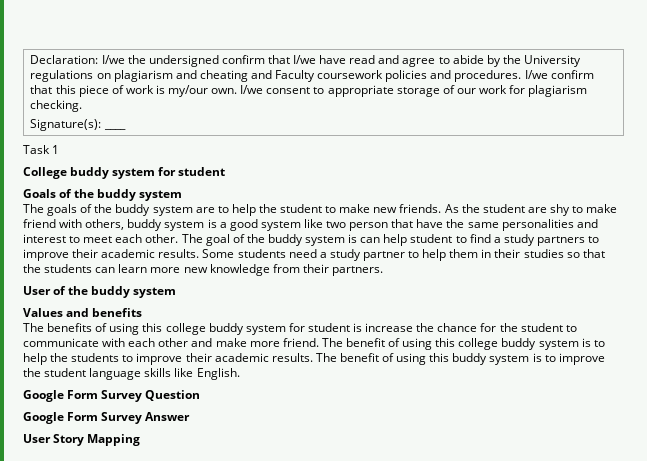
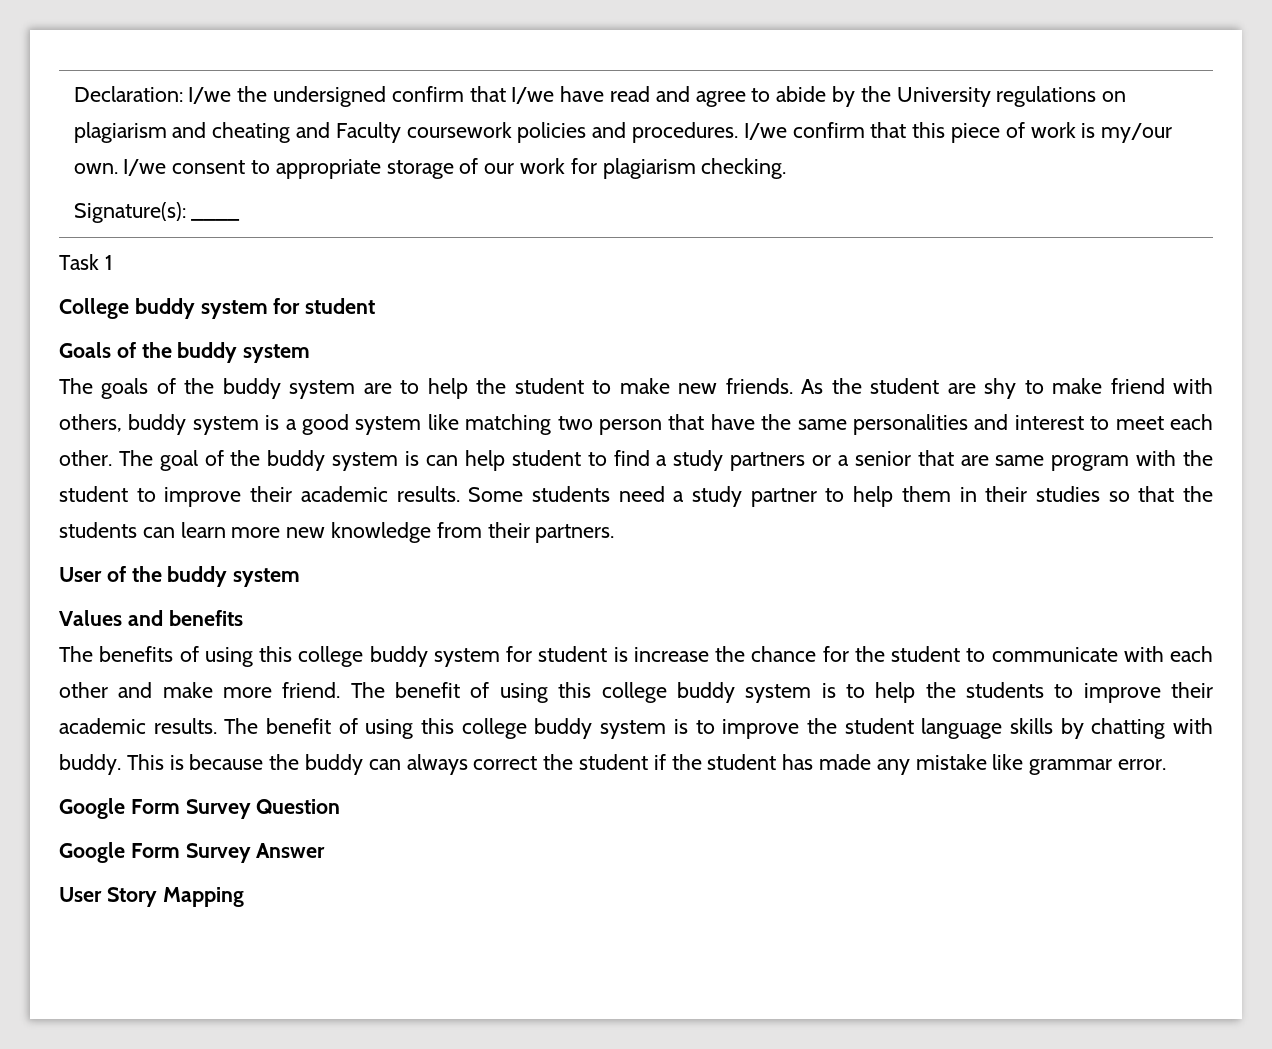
- As the student are shy to make friend with others, buddy system is a good system like two person that have the same personalities and interest to meet each other.
+ As the student are shy to make friend with others, buddy system is a good system like matching two person that have the same personalities and interest to meet each other.
- The goal of the buddy system is can help student to find a study partners to improve their academic results.
+ The goal of the buddy system is can help student to find a study partners or a senior that are same program with the student to improve their academic results.
- The benefit of using this buddy system is to improve the student language skills like English.
+ The benefit of using this college buddy system is to improve the student language skills by chatting with buddy. This is because the buddy can always correct the student if the student has made any mistake like grammar error.

